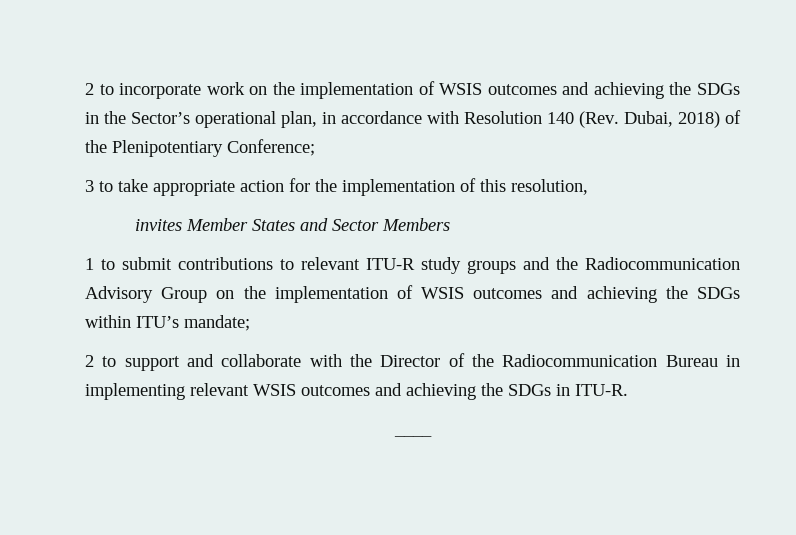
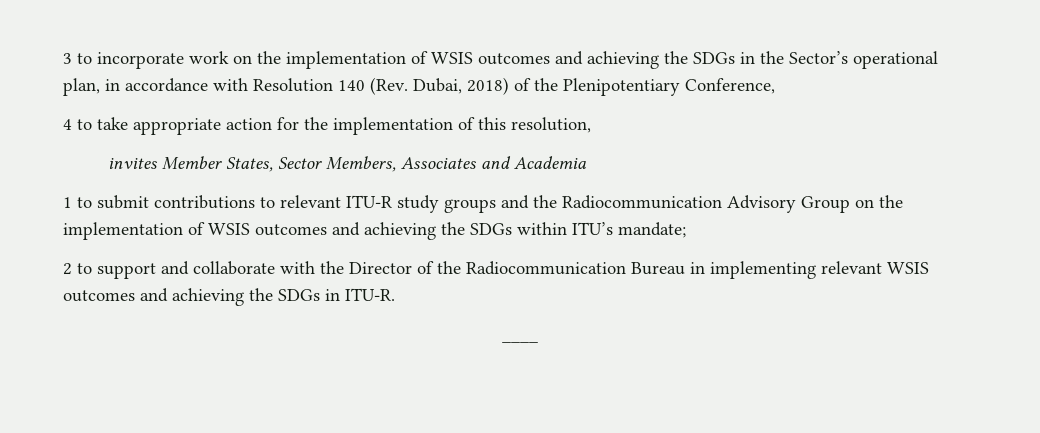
- 2 to incorporate work on the implementation of WSIS outcomes and achieving the SDGs in the Sector’s operational plan, in accordance with Resolution 140 (Rev. Dubai, 2018) of the Plenipotentiary Conference;
- 3 to take appropriate action for the implementation of this resolution,
+ 3 to incorporate work on the implementation of WSIS outcomes and achieving the SDGs in the Sector’s operational plan, in accordance with Resolution 140 (Rev. Dubai, 2018) of the Plenipotentiary Conference,
+ 4 to take appropriate action for the implementation of this resolution,
- invites Member States and Sector Members
+ invites Member States, Sector Members, Associates and Academia

